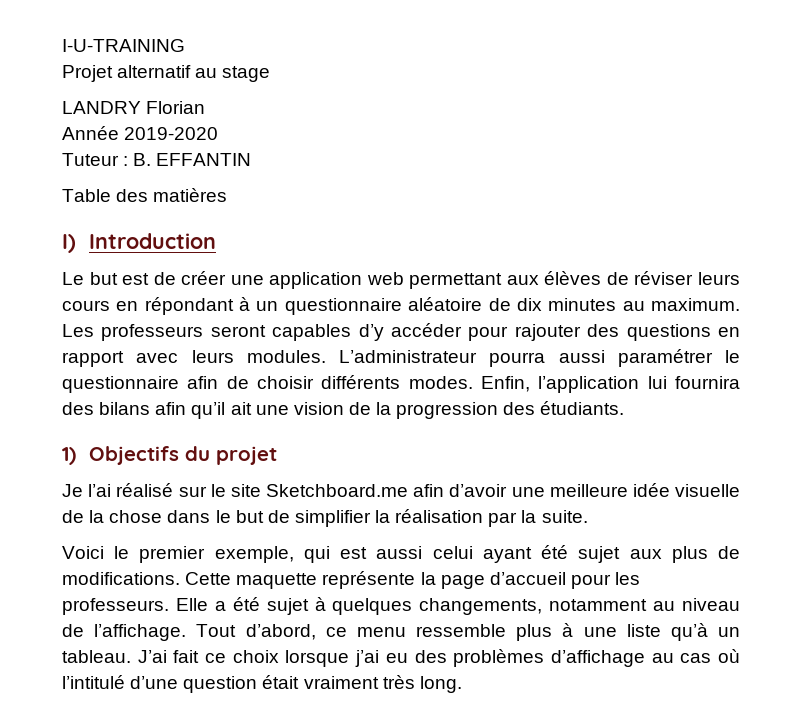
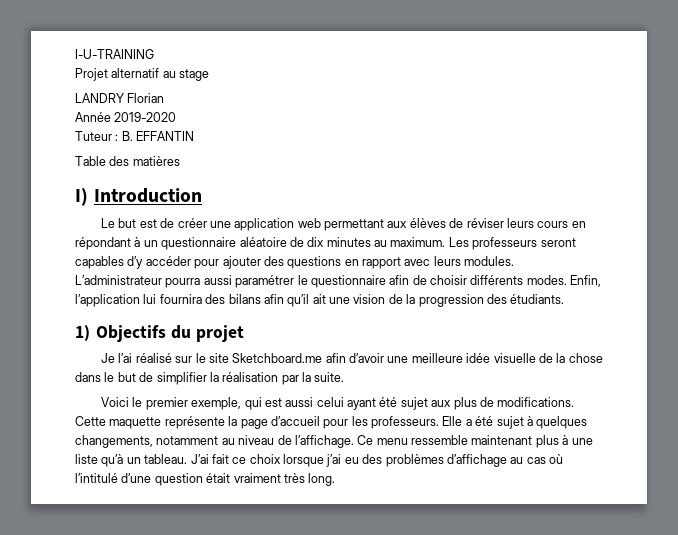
- Les professeurs seront capables d’y accéder pour rajouter des questions en rapport avec leurs modules.
+ Les professeurs seront capables d’y accéder pour ajouter des questions en rapport avec leurs modules.
- Tout d’abord, ce menu ressemble plus à une liste qu’à un tableau.
+ Ce menu ressemble maintenant plus à une liste qu’à un tableau.

